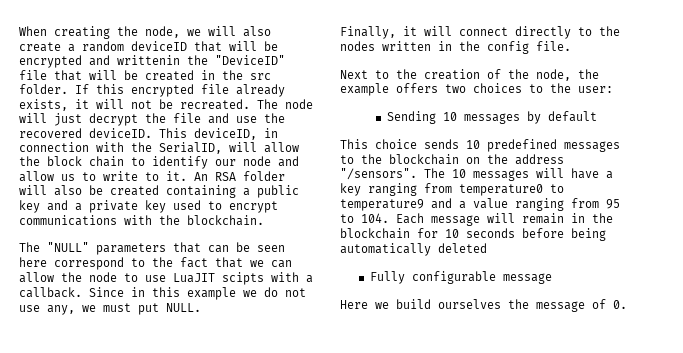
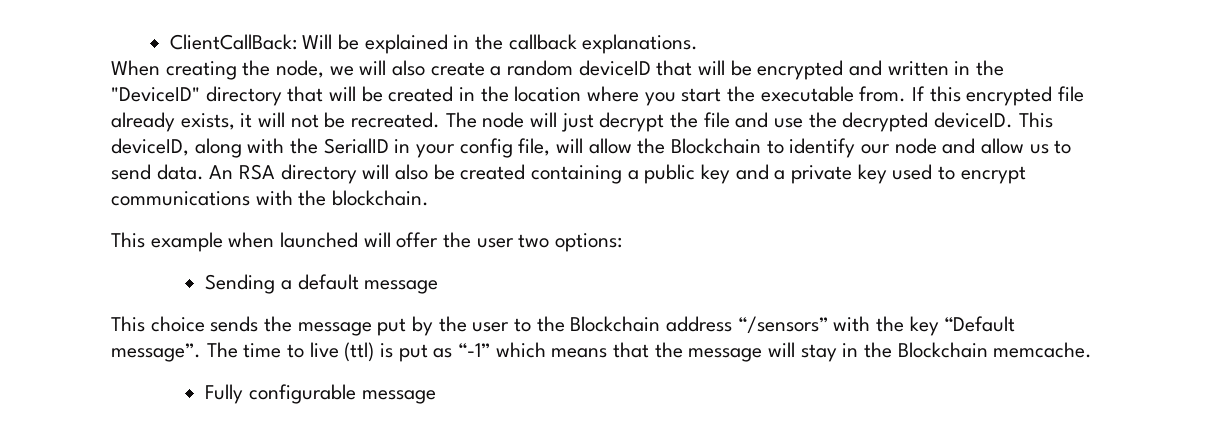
+ ClientCallBack: Will be explained in the callback explanations.
- When creating the node, we will also create a random deviceID that will be encrypted and writtenin the "DeviceID" file that will be created in the src folder.
+ When creating the node, we will also create a random deviceID that will be encrypted and written in the "DeviceID" directory that will be created in the location where you start the executable from.
- The node will just decrypt the file and use the recovered deviceID.
+ The node will just decrypt the file and use the decrypted deviceID.
- This deviceID, in connection with the SerialID, will allow the block chain to identify our node and allow us to write to it.
+ This deviceID, along with the SerialID in your config file, will allow the Blockchain to identify our node and allow us to send data.
- An RSA folder will also be created containing a public key and a private key used to encrypt communications with the blockchain.
+ An RSA directory will also be created containing a public key and a private key used to encrypt communications with the blockchain.
- The "NULL" parameters that can be seen here correspond to the fact that we can allow the node to use LuaJIT scipts with a callback. Since in this example we do not use any, we must put NULL.
- Finally, it will connect directly to the nodes written in the config file.
- Next to the creation of the node, the example offers two choices to the user:
- Sending 10 messages by default
+ This example when launched will offer the user two options:
+ Sending a default message
- This choice sends 10 predefined messages to the blockchain on the address "/sensors". The 10 messages will have a key ranging from temperature0 to temperature9 and a value ranging from 95 to 104. Each message will remain in the blockchain for 10 seconds before being automatically deleted
+ This choice sends the message put by the user to the Blockchain address “/sensors” with the key “Default message”. The time to live (ttl) is put as “-1” which means that the message will stay in the Blockchain memcache.
  Fully configurable message
- Here we build ourselves the message of 0.

